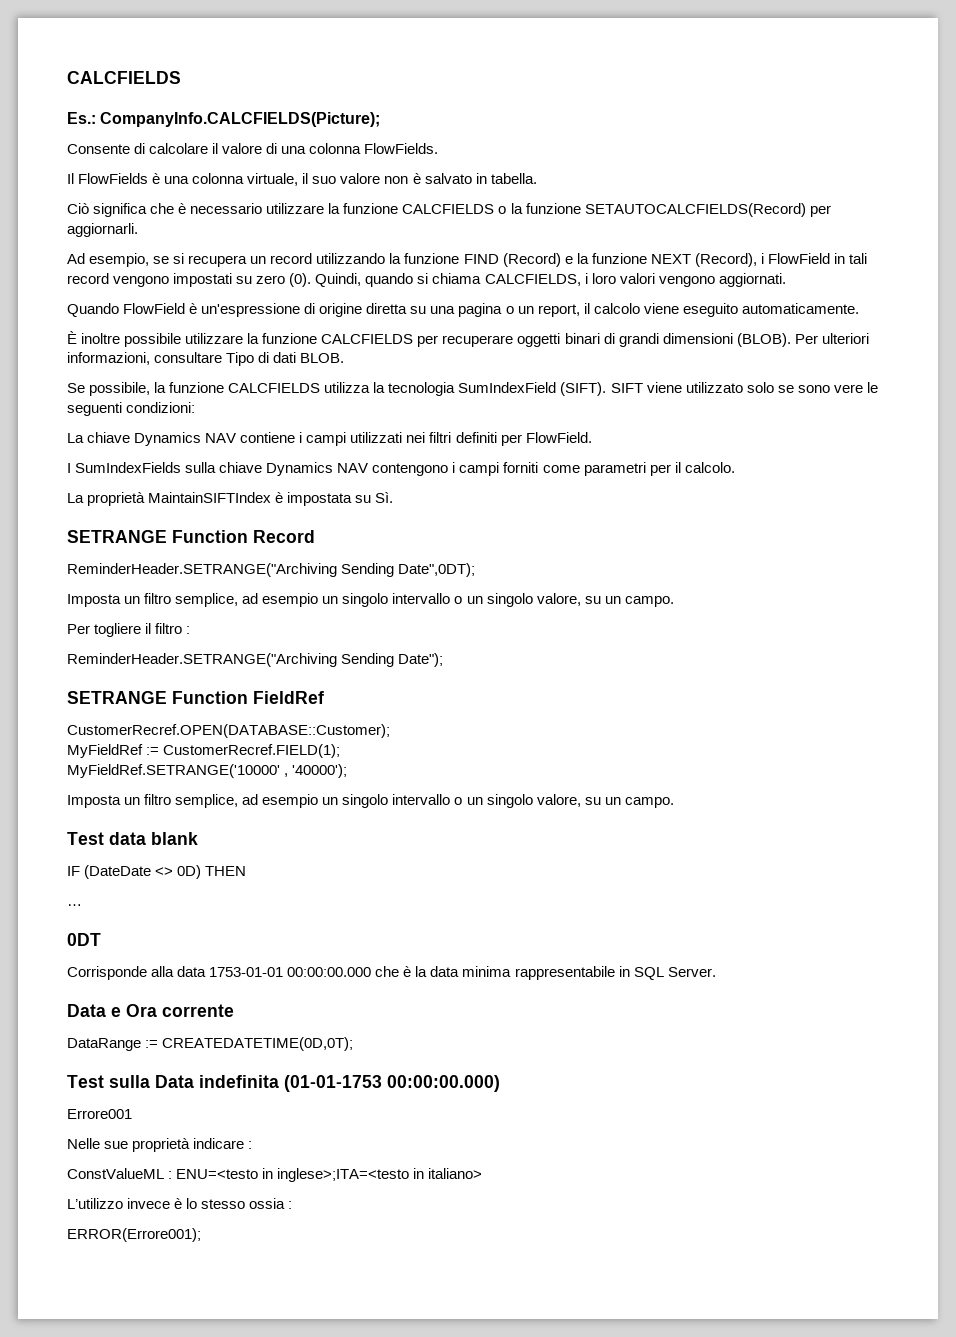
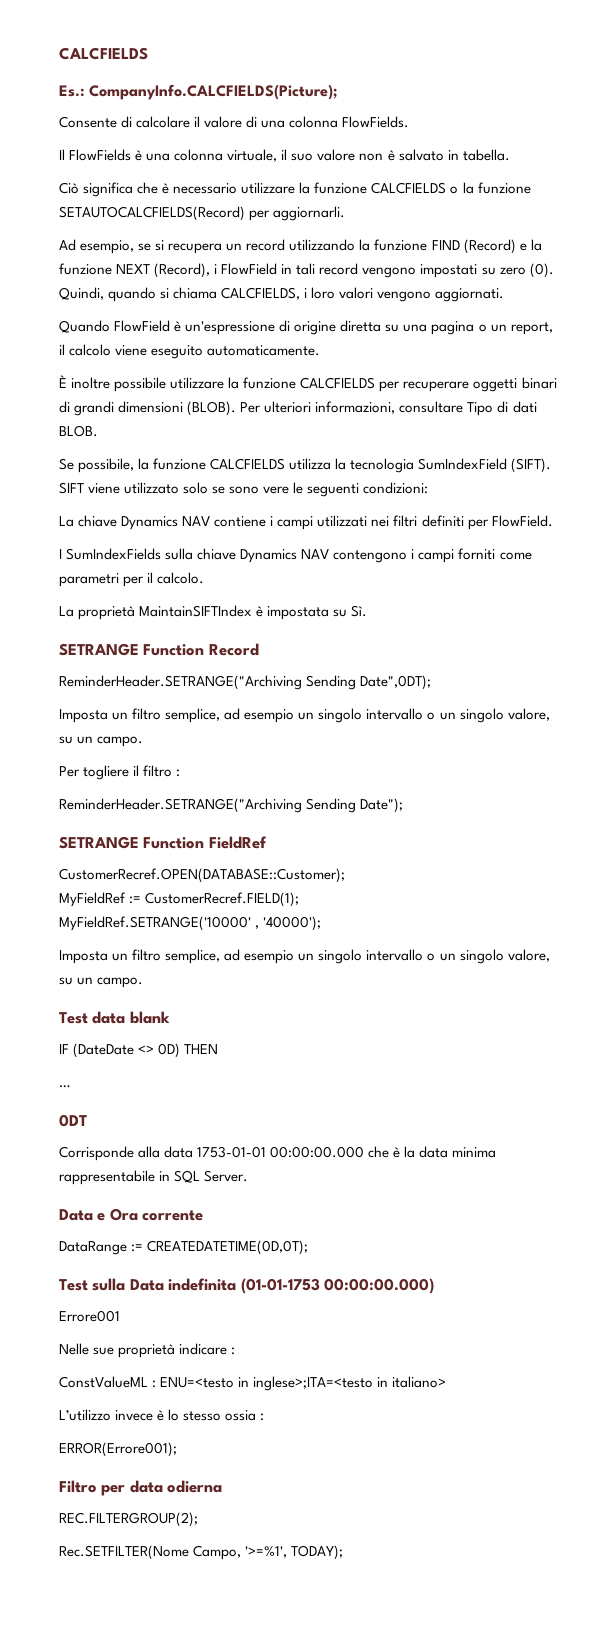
+ Filtro per data odierna
+ REC.FILTERGROUP(2);
+ Rec.SETFILTER(Nome Campo, '>=%1', TODAY);

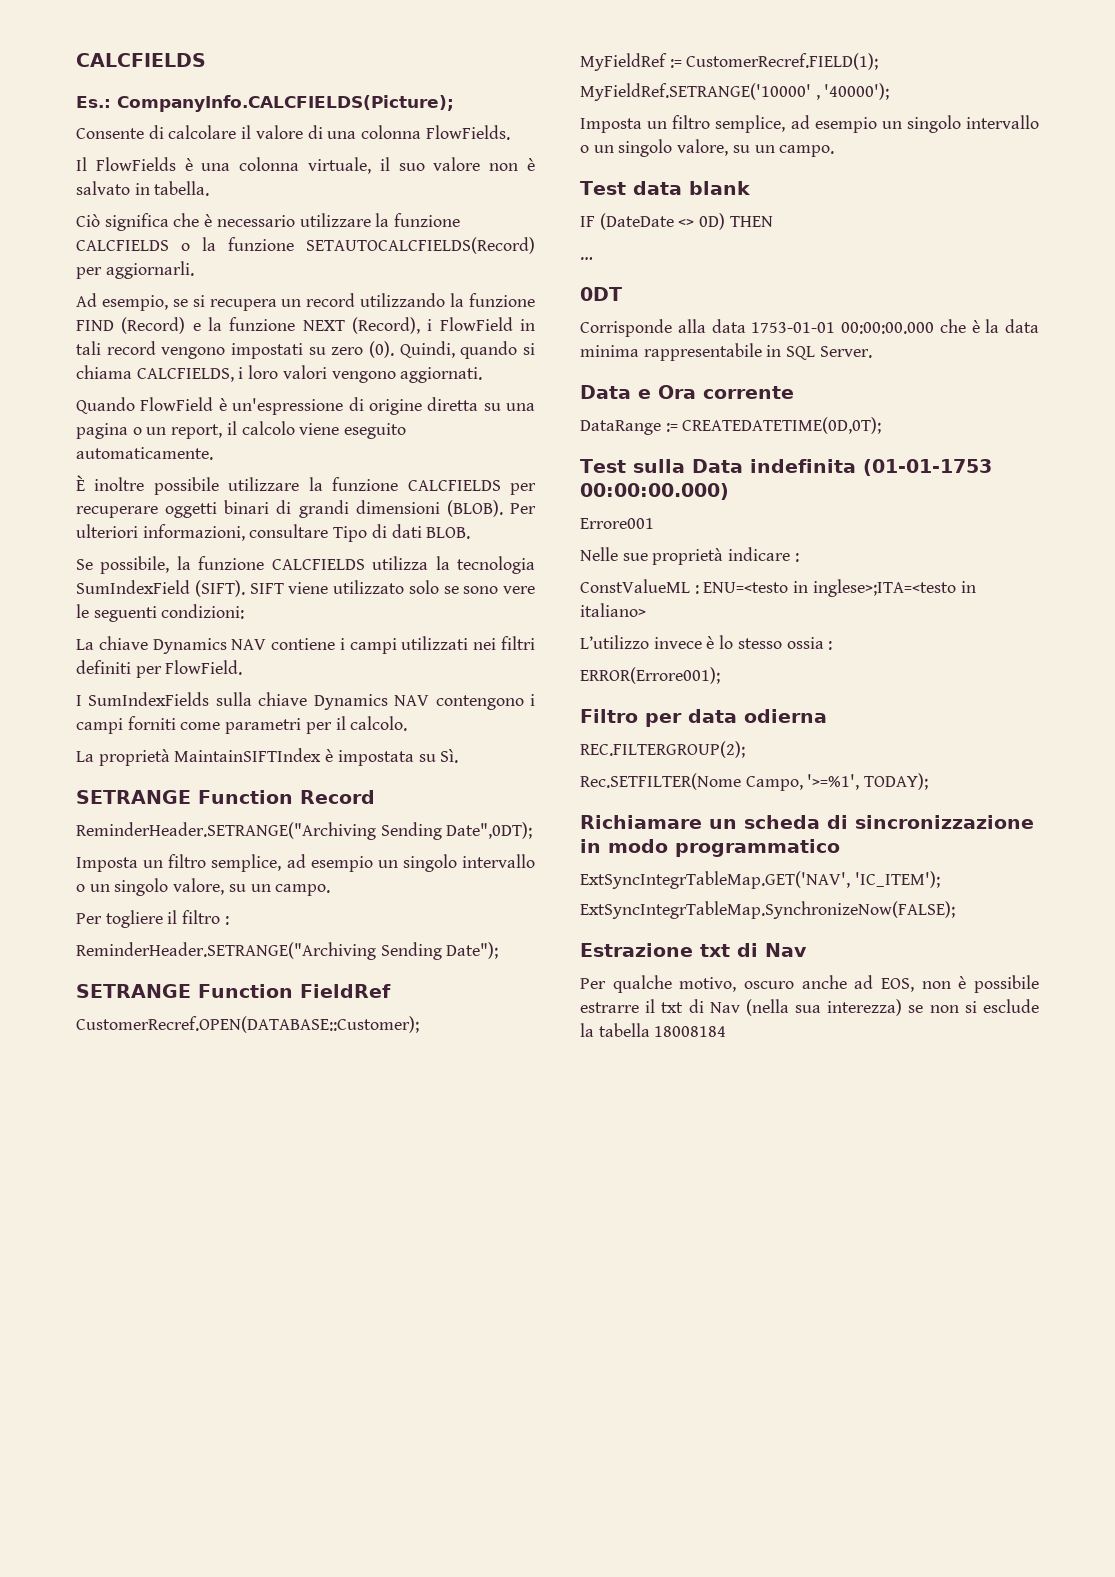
+ Richiamare un scheda di sincronizzazione in modo programmatico
+ ExtSyncIntegrTableMap.GET('NAV', 'IC_ITEM');
+ ExtSyncIntegrTableMap.SynchronizeNow(FALSE);
+ Estrazione txt di Nav
+ Per qualche motivo, oscuro anche ad EOS, non è possibile estrarre il txt di Nav (nella sua interezza) se non si esclude la tabella 18008184

